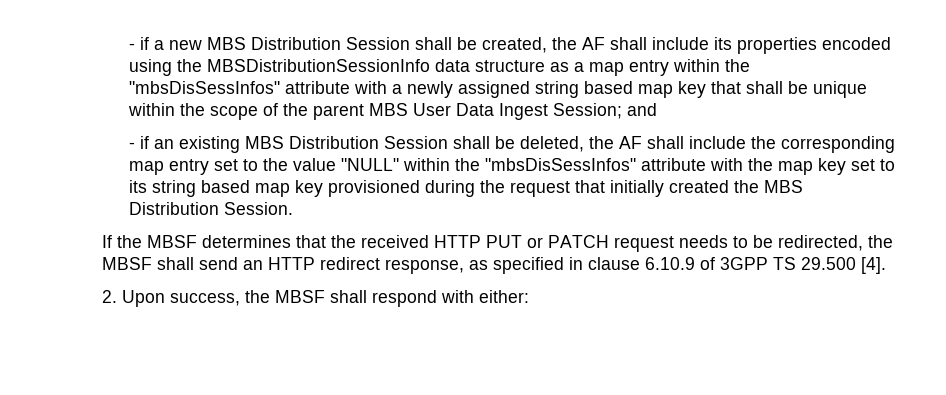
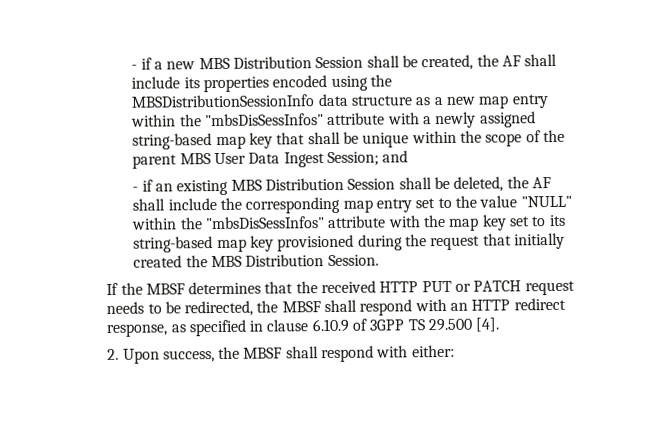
- - if a new MBS Distribution Session shall be created, the AF shall include its properties encoded using the MBSDistributionSessionInfo data structure as a map entry within the "mbsDisSessInfos" attribute with a newly assigned string based map key that shall be unique within the scope of the parent MBS User Data Ingest Session; and
+ - if a new MBS Distribution Session shall be created, the AF shall include its properties encoded using the MBSDistributionSessionInfo data structure as a new map entry within the "mbsDisSessInfos" attribute with a newly assigned string-based map key that shall be unique within the scope of the parent MBS User Data Ingest Session; and
- - if an existing MBS Distribution Session shall be deleted, the AF shall include the corresponding map entry set to the value "NULL" within the "mbsDisSessInfos" attribute with the map key set to its string based map key provisioned during the request that initially created the MBS Distribution Session.
+ - if an existing MBS Distribution Session shall be deleted, the AF shall include the corresponding map entry set to the value "NULL" within the "mbsDisSessInfos" attribute with the map key set to its string-based map key provisioned during the request that initially created the MBS Distribution Session.
- If the MBSF determines that the received HTTP PUT or PATCH request needs to be redirected, the MBSF shall send an HTTP redirect response, as specified in clause 6.10.9 of 3GPP TS 29.500 [4].
+ If the MBSF determines that the received HTTP PUT or PATCH request needs to be redirected, the MBSF shall respond with an HTTP redirect response, as specified in clause 6.10.9 of 3GPP TS 29.500 [4].

